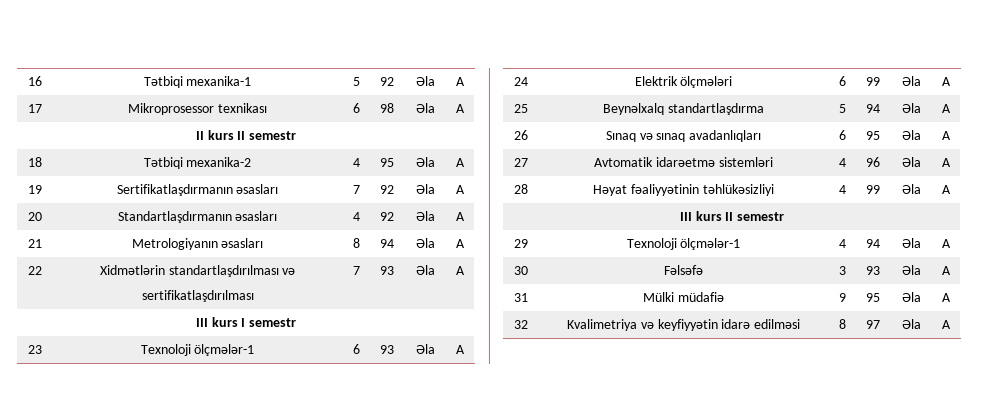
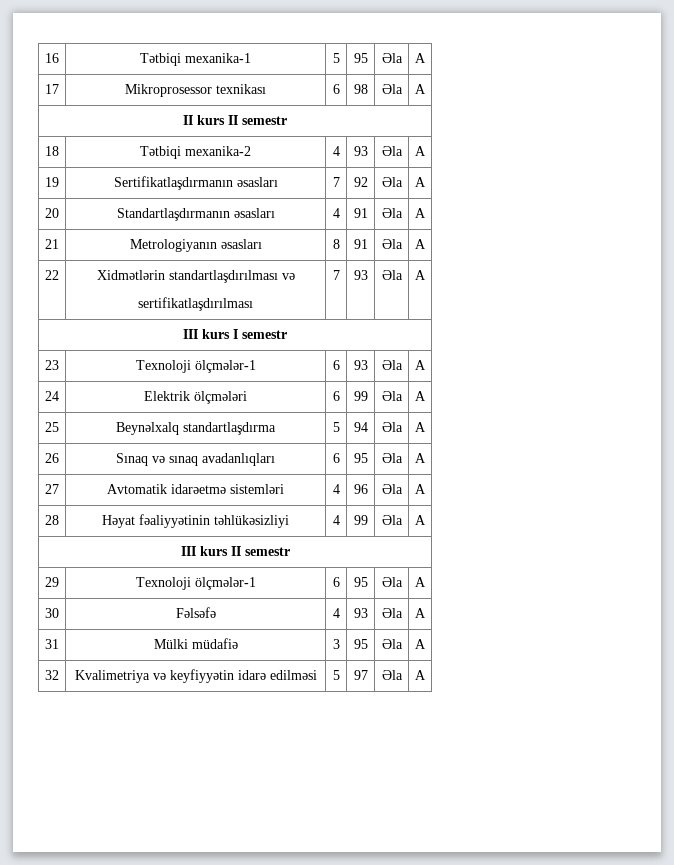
- 16 | Tətbiqi mexanika-1 | 5 | 92 | Əla | A
+ 16 | Tətbiqi mexanika-1 | 5 | 95 | Əla | A
- 18 | Tətbiqi mexanika-2 | 4 | 95 | Əla | A
+ 18 | Tətbiqi mexanika-2 | 4 | 93 | Əla | A
- 20 | Standartlaşdırmanın əsasları | 4 | 92 | Əla | A
+ 20 | Standartlaşdırmanın əsasları | 4 | 91 | Əla | A
- 21 | Metrologiyanın əsasları | 8 | 94 | Əla | A
+ 21 | Metrologiyanın əsasları | 8 | 91 | Əla | A
- 29 | Texnoloji ölçmələr-1 | 4 | 94 | Əla | A
+ 29 | Texnoloji ölçmələr-1 | 6 | 95 | Əla | A
- 30 | Fəlsəfə | 3 | 93 | Əla | A
+ 30 | Fəlsəfə | 4 | 93 | Əla | A
- 31 | Mülki müdafiə | 9 | 95 | Əla | A
+ 31 | Mülki müdafiə | 3 | 95 | Əla | A
- 32 | Kvalimetriya və keyfiyyətin idarə edilməsi | 8 | 97 | Əla | A
+ 32 | Kvalimetriya və keyfiyyətin idarə edilməsi | 5 | 97 | Əla | A

